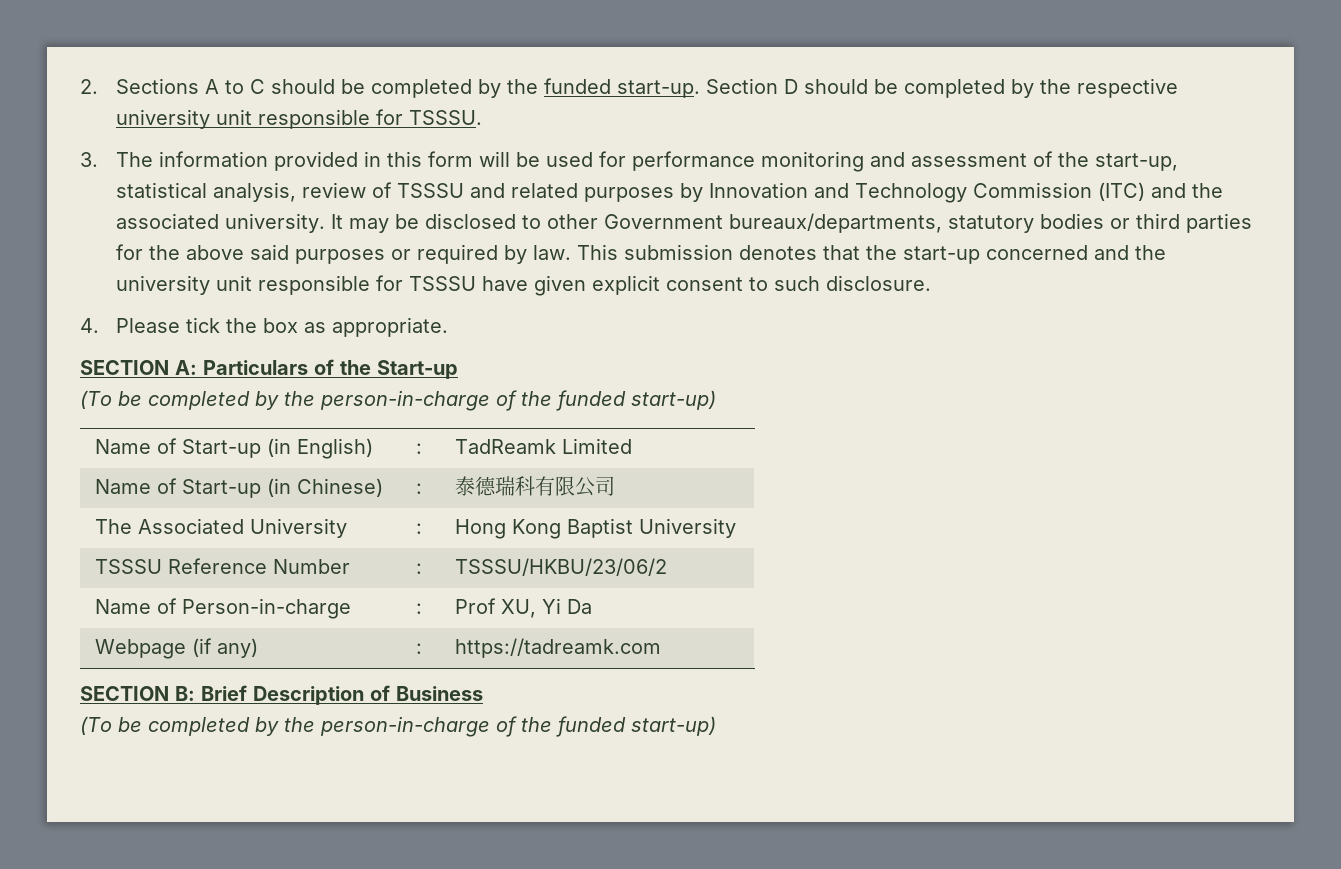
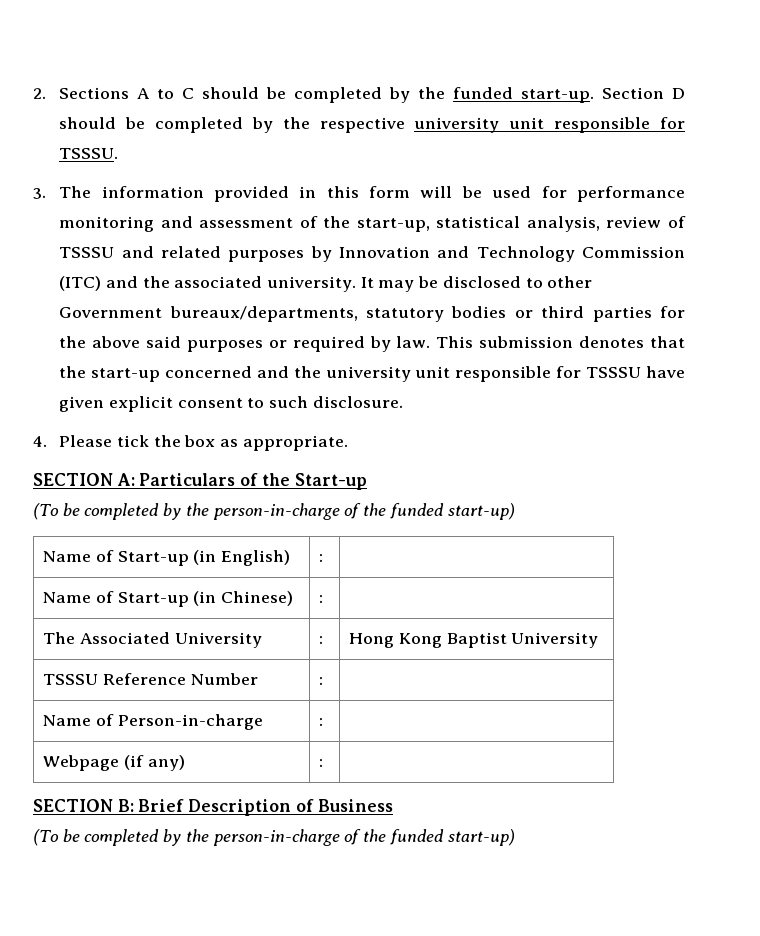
- Name of Start-up (in English) | : | TadReamk Limited
+ Name of Start-up (in English) | : |
- Name of Start-up (in Chinese) | : | 泰德瑞科有限公司
+ Name of Start-up (in Chinese) | : |
- TSSSU Reference Number | : | TSSSU/HKBU/23/06/2
+ TSSSU Reference Number | : |
- Name of Person-in-charge | : | Prof XU, Yi Da
+ Name of Person-in-charge | : |
- Webpage (if any) | : | https://tadreamk.com
+ Webpage (if any) | : |

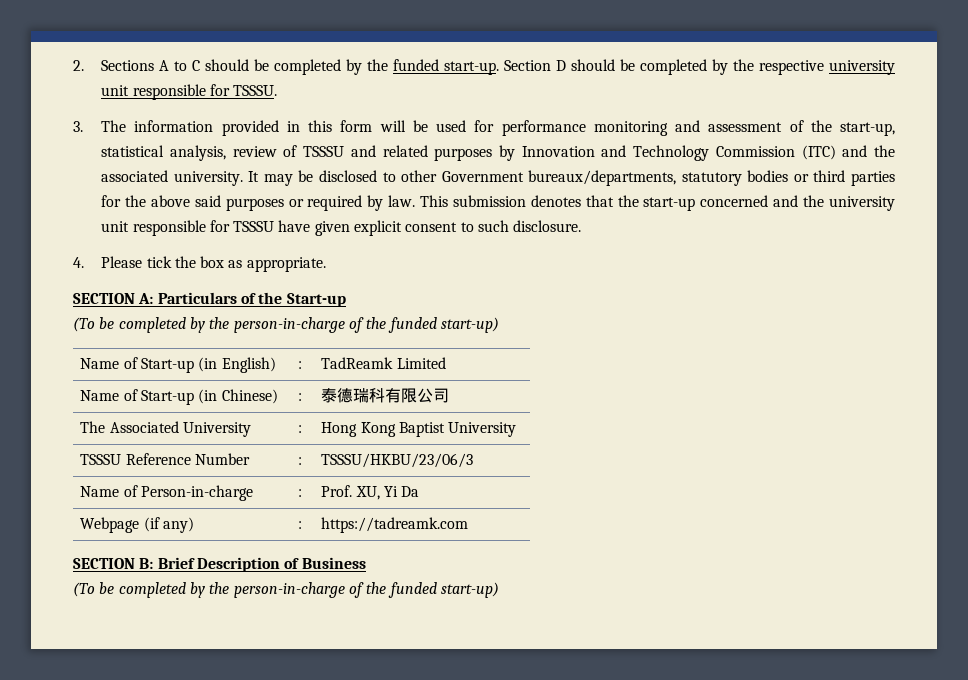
- Name of Start-up (in English) | : |
+ Name of Start-up (in English) | : | TadReamk Limited
- Name of Start-up (in Chinese) | : |
+ Name of Start-up (in Chinese) | : | 泰德瑞科有限公司
- TSSSU Reference Number | : |
+ TSSSU Reference Number | : | TSSSU/HKBU/23/06/3
- Name of Person-in-charge | : |
+ Name of Person-in-charge | : | Prof. XU, Yi Da
- Webpage (if any) | : |
+ Webpage (if any) | : | https://tadreamk.com

